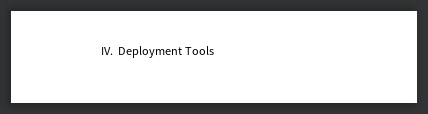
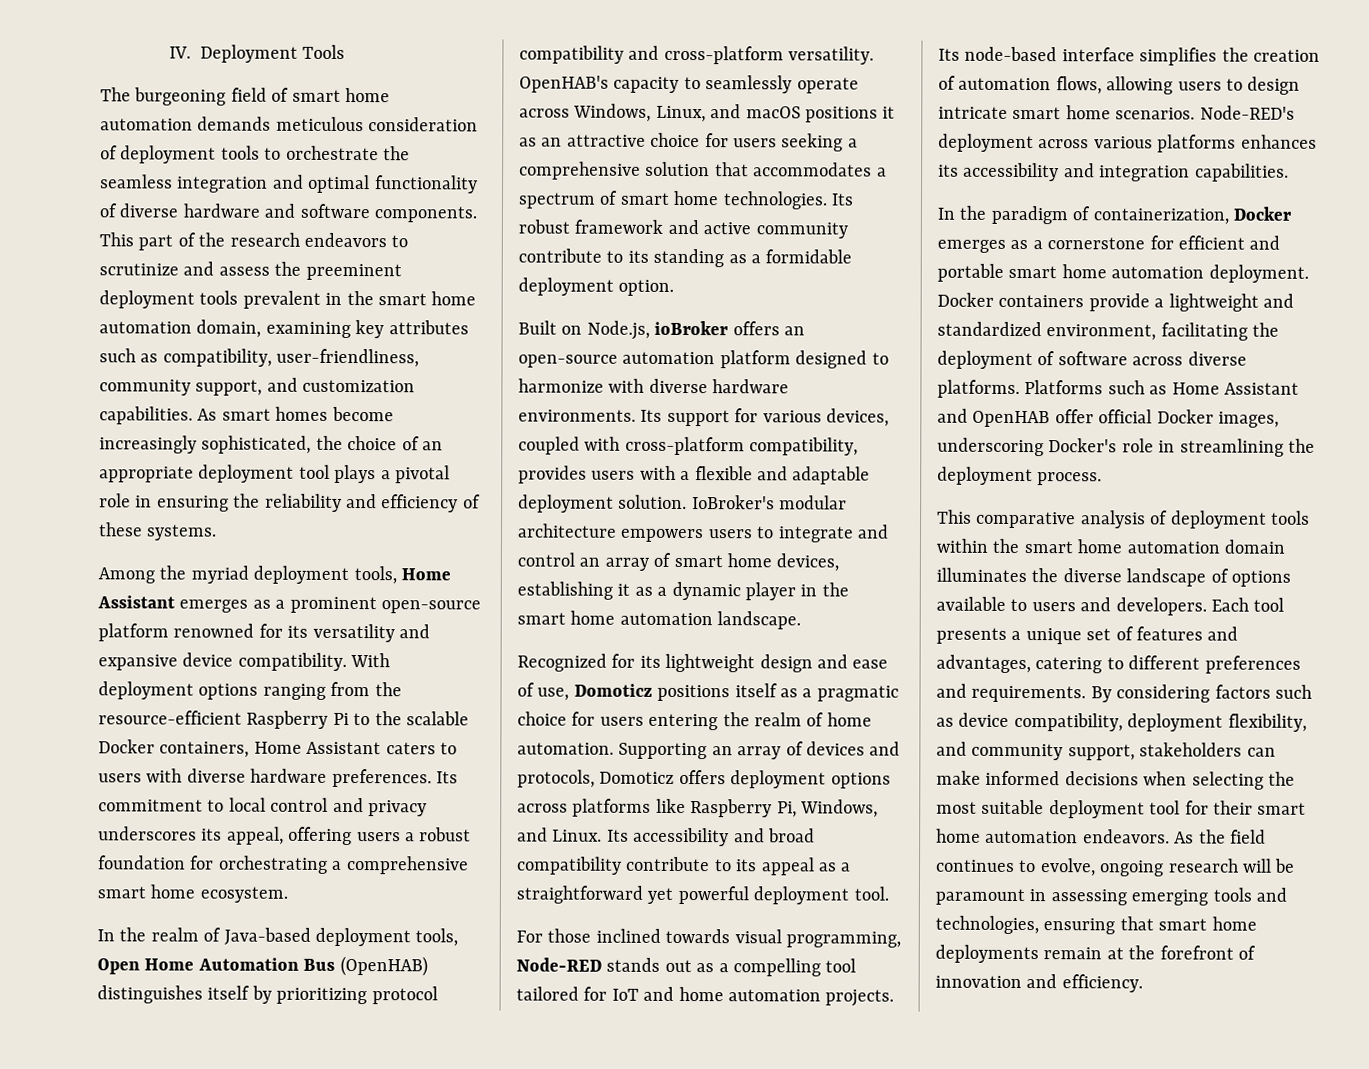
+ The burgeoning field of smart home automation demands meticulous consideration of deployment tools to orchestrate the seamless integration and optimal functionality of diverse hardware and software components. This part of the research endeavors to scrutinize and assess the preeminent deployment tools prevalent in the smart home automation domain, examining key attributes such as compatibility, user-friendliness, community support, and customization capabilities. As smart homes become increasingly sophisticated, the choice of an appropriate deployment tool plays a pivotal role in ensuring the reliability and efficiency of these systems.
+ Among the myriad deployment tools, Home Assistant emerges as a prominent open-source platform renowned for its versatility and expansive device compatibility. With deployment options ranging from the resource-efficient Raspberry Pi to the scalable Docker containers, Home Assistant caters to users with diverse hardware preferences. Its commitment to local control and privacy underscores its appeal, offering users a robust foundation for orchestrating a comprehensive smart home ecosystem.
+ In the realm of Java-based deployment tools, Open Home Automation Bus (OpenHAB) distinguishes itself by prioritizing protocol compatibility and cross-platform versatility. OpenHAB's capacity to seamlessly operate across Windows, Linux, and macOS positions it as an attractive choice for users seeking a comprehensive solution that accommodates a spectrum of smart home technologies. Its robust framework and active community contribute to its standing as a formidable deployment option.
+ Built on Node.js, ioBroker offers an open-source automation platform designed to harmonize with diverse hardware environments. Its support for various devices, coupled with cross-platform compatibility, provides users with a flexible and adaptable deployment solution. IoBroker's modular architecture empowers users to integrate and control an array of smart home devices, establishing it as a dynamic player in the smart home automation landscape.
+ Recognized for its lightweight design and ease of use, Domoticz positions itself as a pragmatic choice for users entering the realm of home automation. Supporting an array of devices and protocols, Domoticz offers deployment options across platforms like Raspberry Pi, Windows, and Linux. Its accessibility and broad compatibility contribute to its appeal as a straightforward yet powerful deployment tool.
+ For those inclined towards visual programming, Node-RED stands out as a compelling tool tailored for IoT and home automation projects. Its node-based interface simplifies the creation of automation flows, allowing users to design intricate smart home scenarios. Node-RED's deployment across various platforms enhances its accessibility and integration capabilities.
+ In the paradigm of containerization, Docker emerges as a cornerstone for efficient and portable smart home automation deployment. Docker containers provide a lightweight and standardized environment, facilitating the deployment of software across diverse platforms. Platforms such as Home Assistant and OpenHAB offer official Docker images, underscoring Docker's role in streamlining the deployment process.
+ This comparative analysis of deployment tools within the smart home automation domain illuminates the diverse landscape of options available to users and developers. Each tool presents a unique set of features and advantages, catering to different preferences and requirements. By considering factors such as device compatibility, deployment flexibility, and community support, stakeholders can make informed decisions when selecting the most suitable deployment tool for their smart home automation endeavors. As the field continues to evolve, ongoing research will be paramount in assessing emerging tools and technologies, ensuring that smart home deployments remain at the forefront of innovation and efficiency.

